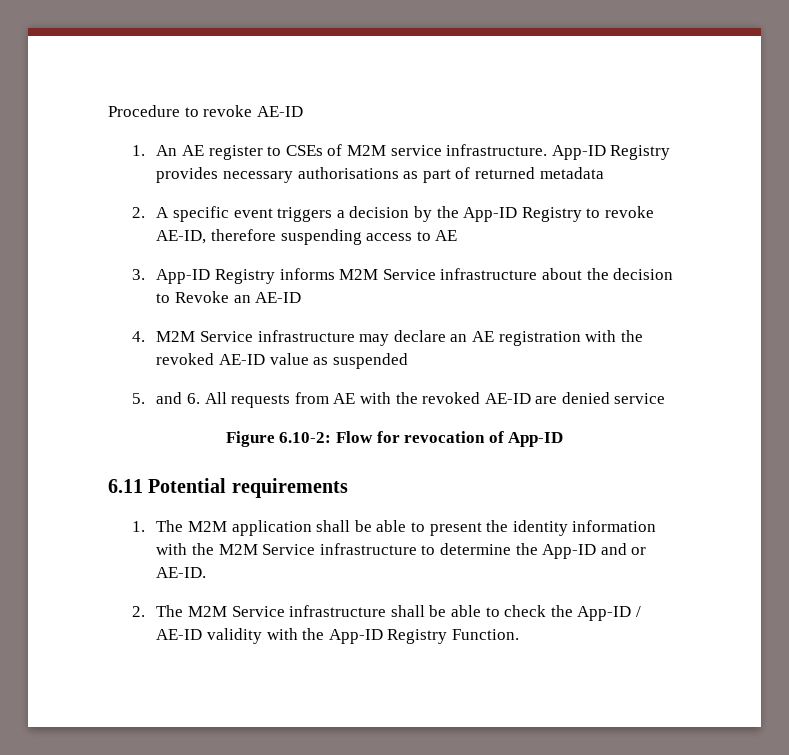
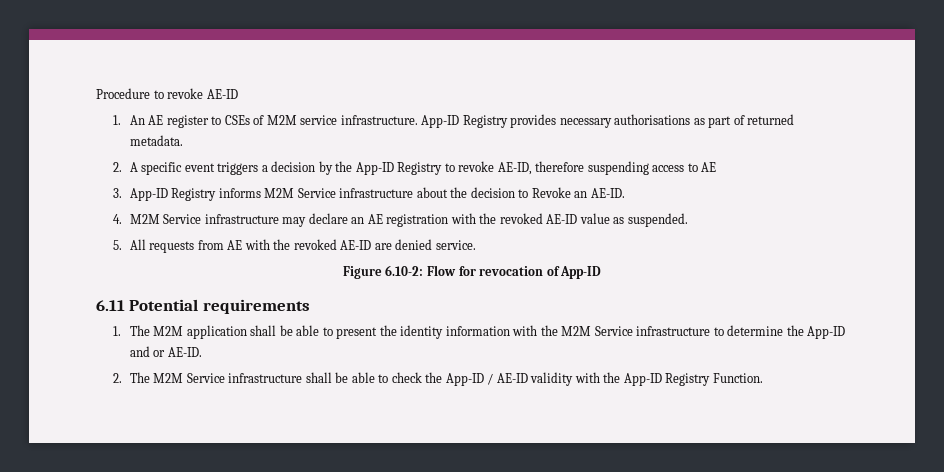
- App-ID Registry provides necessary authorisations as part of returned metadata
+ App-ID Registry provides necessary authorisations as part of returned metadata.
- 3. App-ID Registry informs M2M Service infrastructure about the decision to Revoke an AE-ID
+ 3. App-ID Registry informs M2M Service infrastructure about the decision to Revoke an AE-ID.
- 4. M2M Service infrastructure may declare an AE registration with the revoked AE-ID value as suspended
+ 4. M2M Service infrastructure may declare an AE registration with the revoked AE-ID value as suspended.
- 5. and 6. All requests from AE with the revoked AE-ID are denied service
+ 5. All requests from AE with the revoked AE-ID are denied service.

